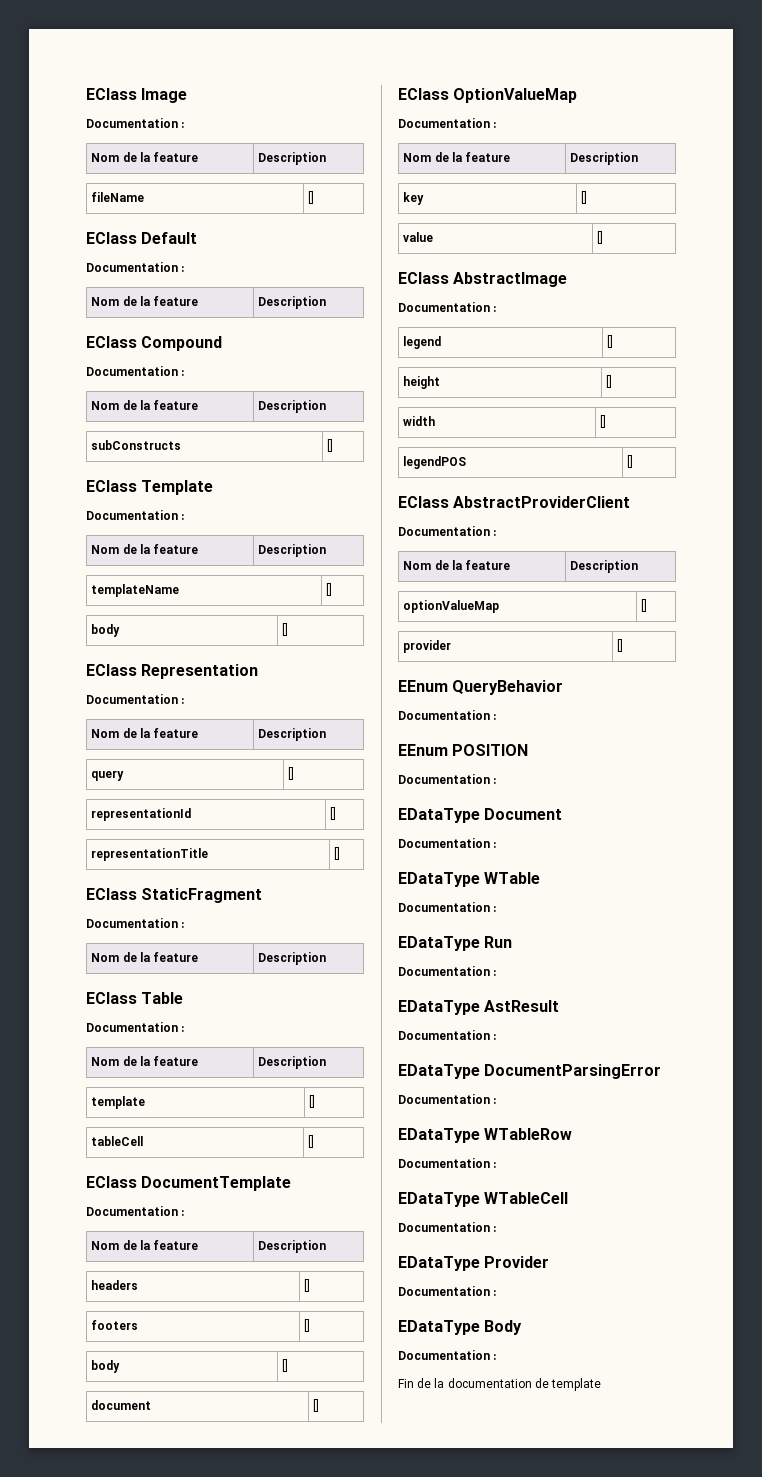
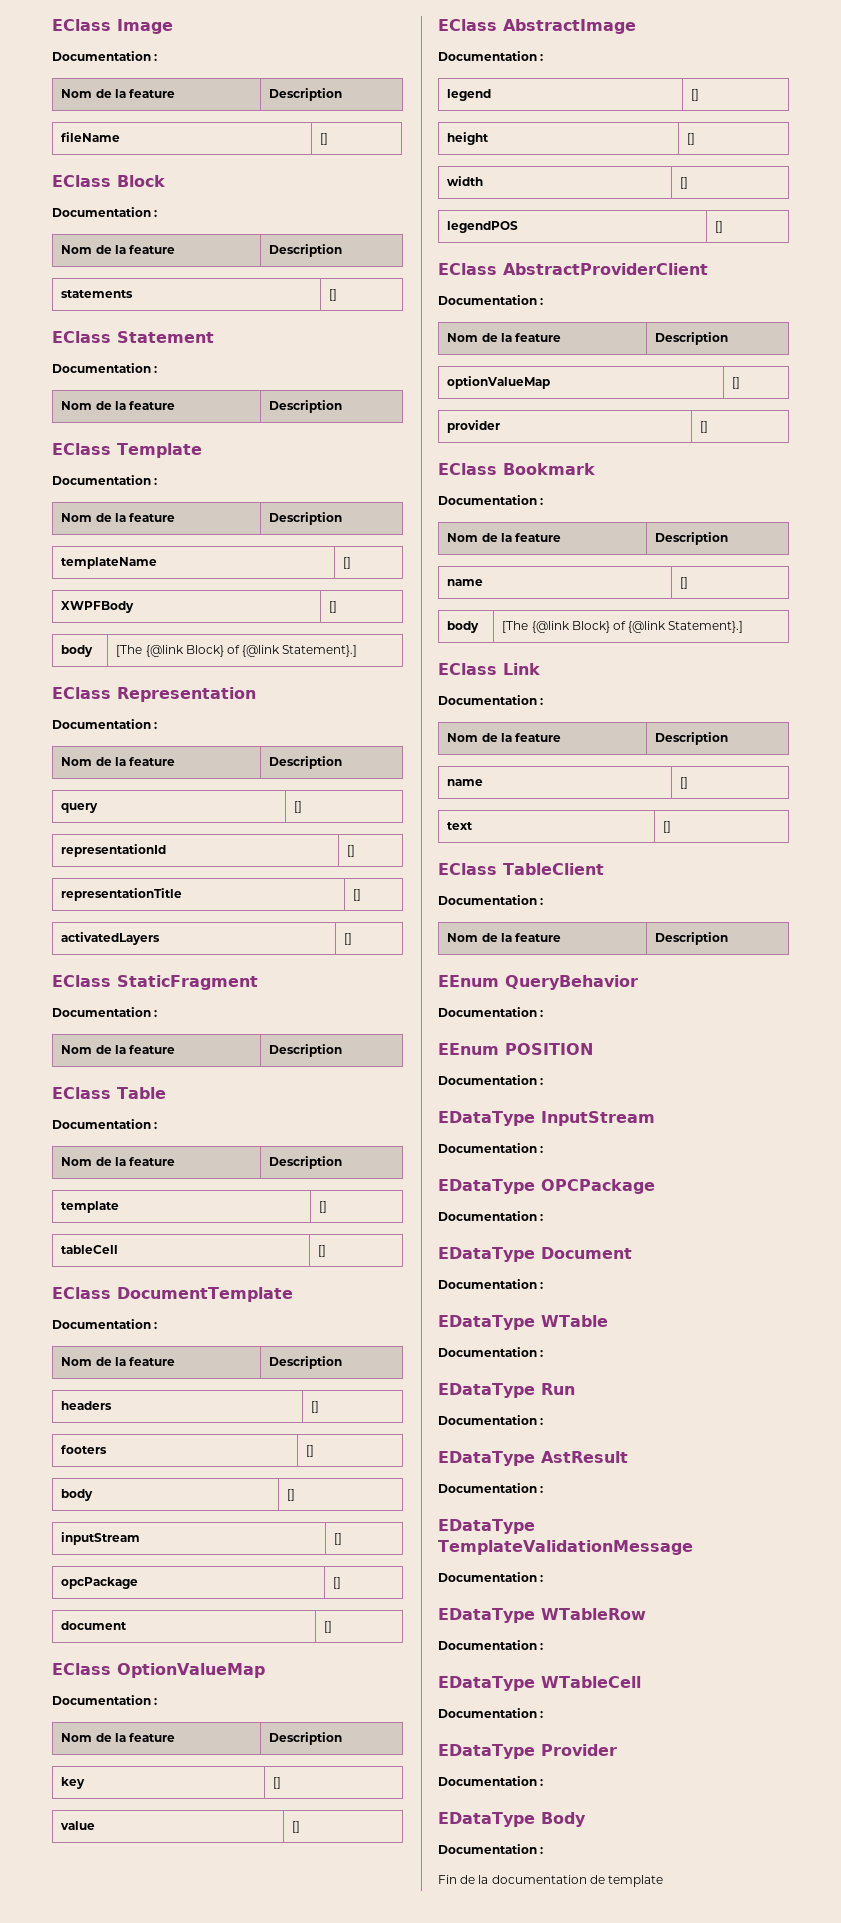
- EClass Default
+ EClass Block
  Documentation :
  Nom de la feature | Description
- EClass Compound
+ statements | []
+ EClass Statement
  Documentation :
  Nom de la feature | Description
- subConstructs | []
  templateName | []
- body | []
+ XWPFBody | []
+ body | [The {@link Block} of {@link Statement}.]
+ activatedLayers | []
+ inputStream | []
+ opcPackage | []
+ EClass Bookmark
+ Documentation :
+ Nom de la feature | Description
+ name | []
+ body | [The {@link Block} of {@link Statement}.]
+ EClass Link
+ Documentation :
+ Nom de la feature | Description
+ name | []
+ text | []
+ EClass TableClient
+ Documentation :
+ Nom de la feature | Description
+ EDataType InputStream
+ Documentation :
+ EDataType OPCPackage
+ Documentation :
- EDataType DocumentParsingError
+ EDataType TemplateValidationMessage

